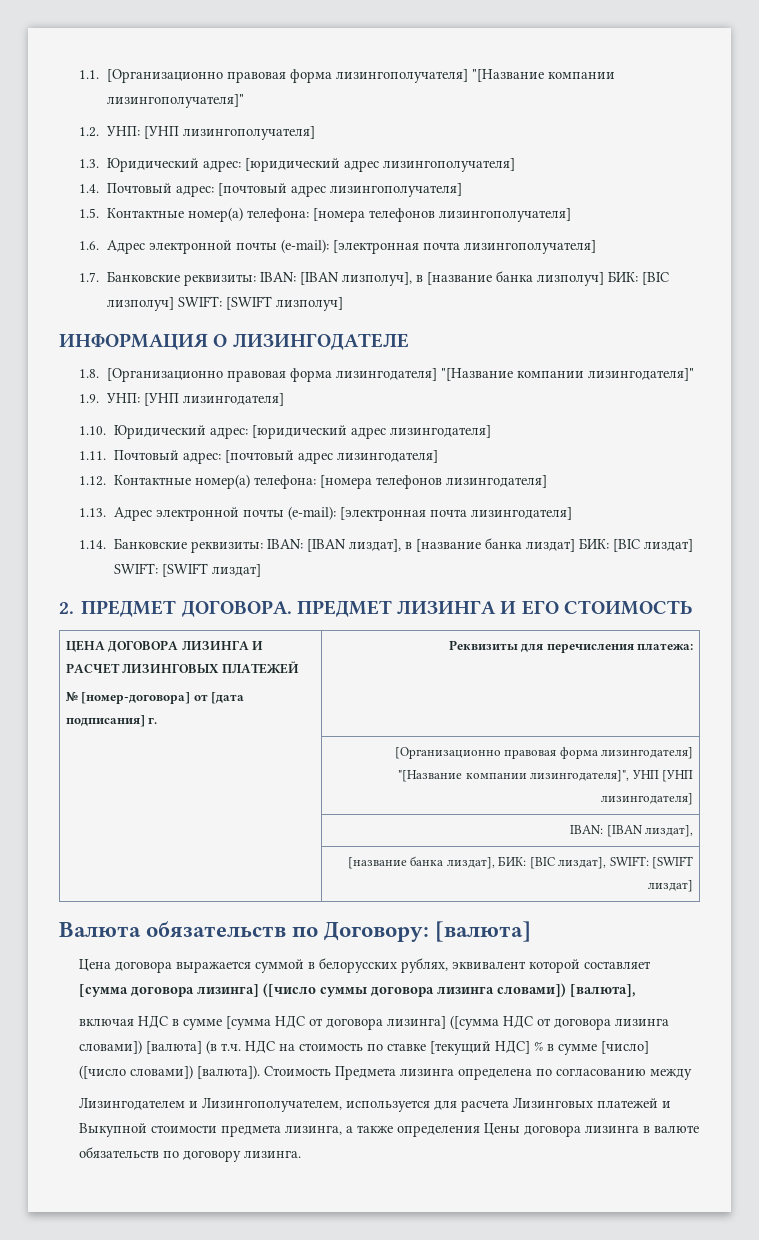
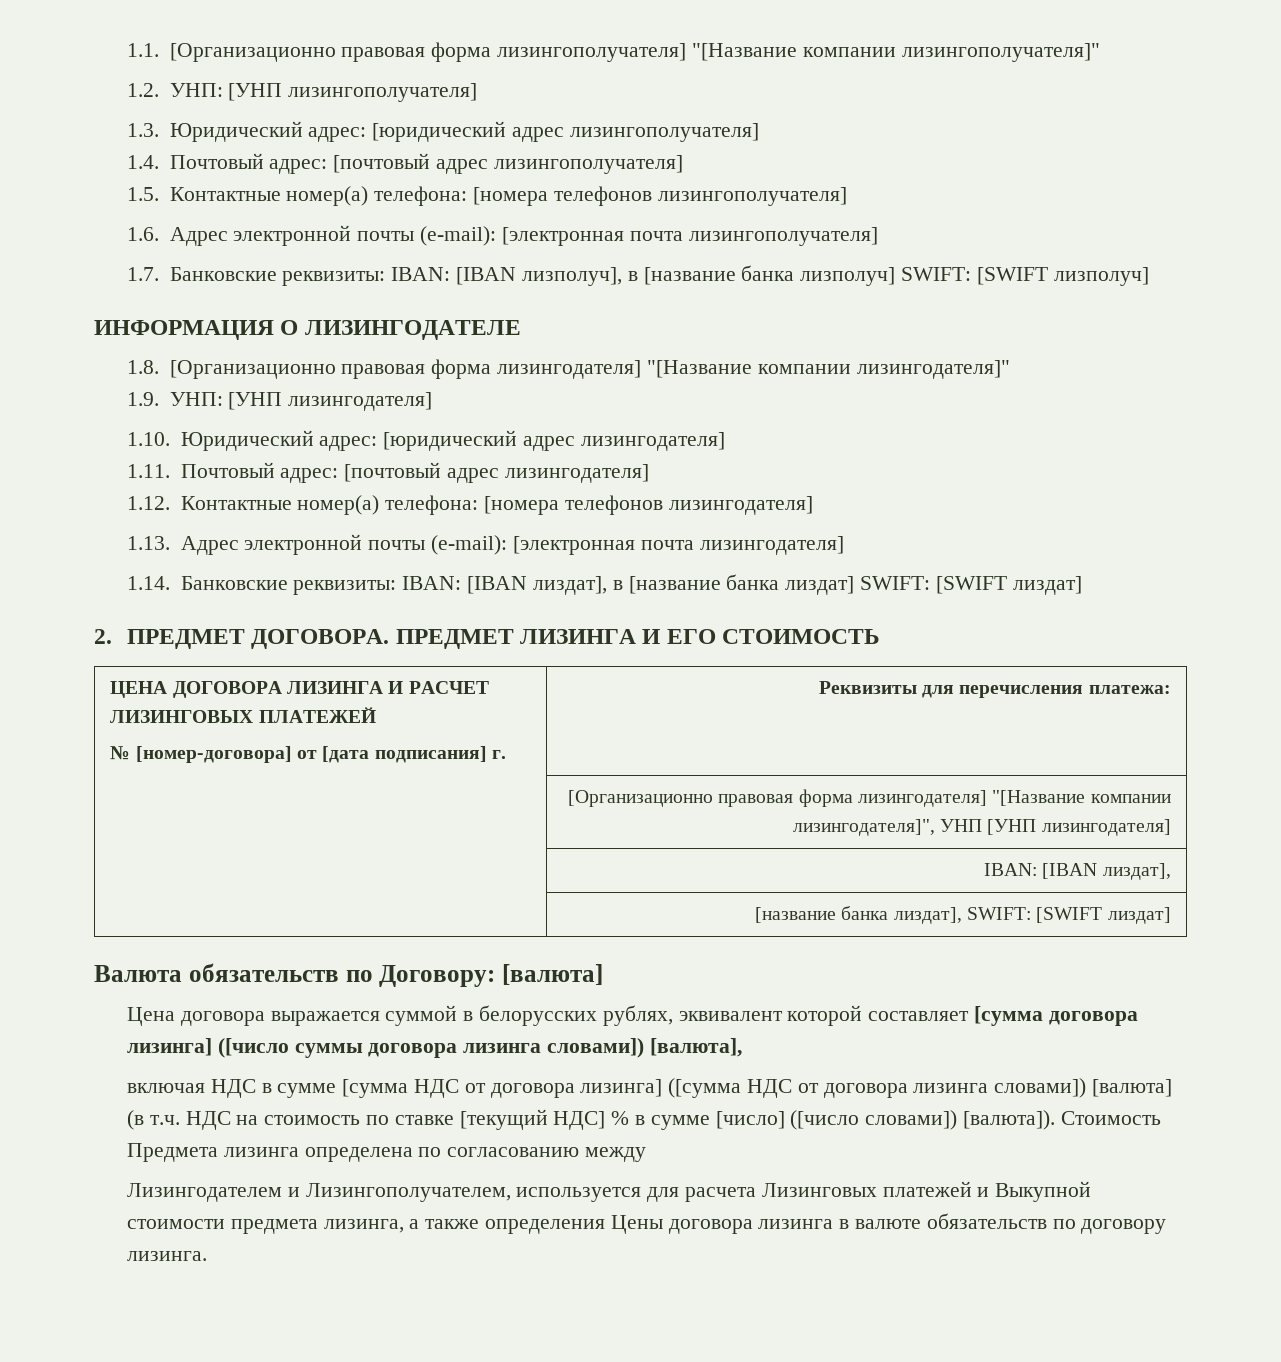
- 1.7. Банковские реквизиты: IBAN: [IBAN лизполуч], в [название банка лизполуч] БИК: [BIC лизполуч] SWIFT: [SWIFT лизполуч]
+ 1.7. Банковские реквизиты: IBAN: [IBAN лизполуч], в [название банка лизполуч] SWIFT: [SWIFT лизполуч]
- 1.14. Банковские реквизиты: IBAN: [IBAN лиздат], в [название банка лиздат] БИК: [BIC лиздат] SWIFT: [SWIFT лиздат]
+ 1.14. Банковские реквизиты: IBAN: [IBAN лиздат], в [название банка лиздат] SWIFT: [SWIFT лиздат]
- | [название банка лиздат], БИК: [BIC лиздат], SWIFT: [SWIFT лиздат]
+ | [название банка лиздат], SWIFT: [SWIFT лиздат]

